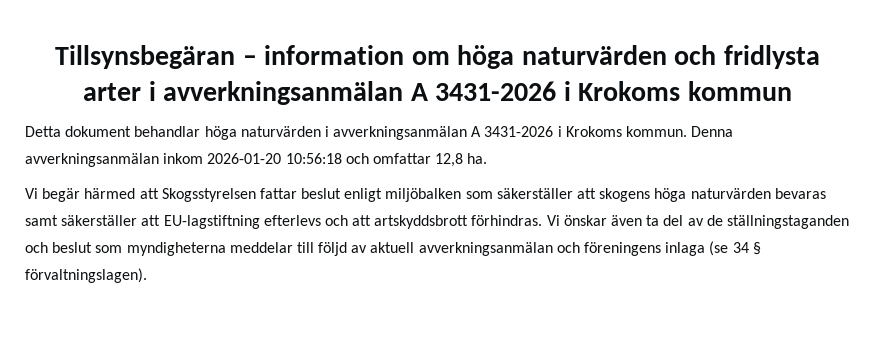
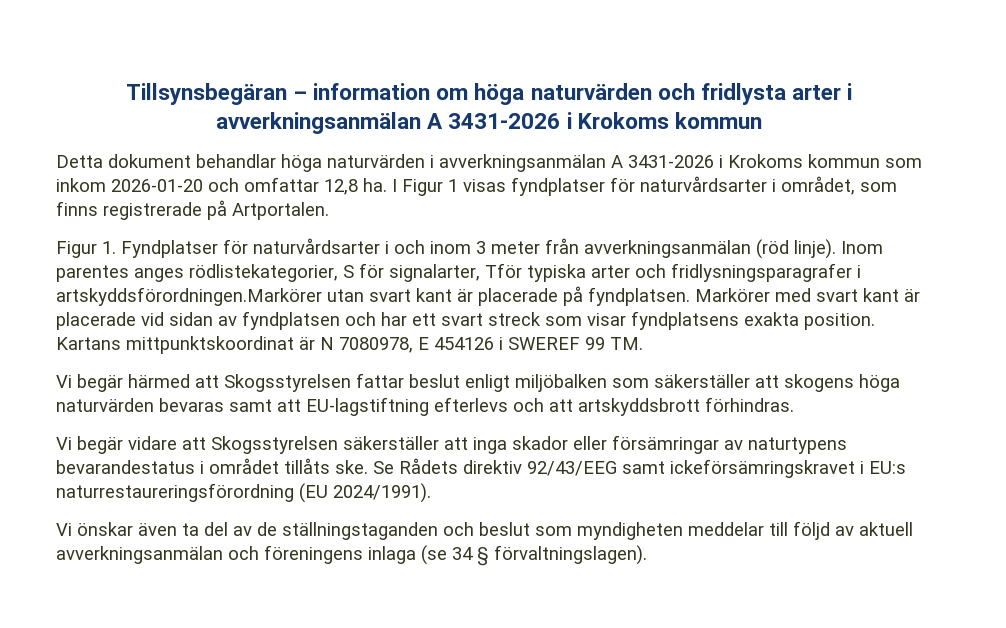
- Detta dokument behandlar höga naturvärden i avverkningsanmälan A 3431-2026 i Krokoms kommun. Denna avverkningsanmälan inkom 2026-01-20 10:56:18 och omfattar 12,8 ha.
+ Detta dokument behandlar höga naturvärden i avverkningsanmälan A 3431-2026 i Krokoms kommun som inkom 2026-01-20 och omfattar 12,8 ha. I Figur 1 visas fyndplatser för naturvårdsarter i området, som finns registrerade på Artportalen.
+ Figur 1. Fyndplatser för naturvårdsarter i och inom 3 meter från avverkningsanmälan (röd linje). Inom parentes anges rödlistekategorier, S för signalarter, Tför typiska arter och fridlysningsparagrafer i artskyddsförordningen.Markörer utan svart kant är placerade på fyndplatsen. Markörer med svart kant är placerade vid sidan av fyndplatsen och har ett svart streck som visar fyndplatsens exakta position. Kartans mittpunktskoordinat är N 7080978, E 454126 i SWEREF 99 TM.
- Vi begär härmed att Skogsstyrelsen fattar beslut enligt miljöbalken som säkerställer att skogens höga naturvärden bevaras samt säkerställer att EU-lagstiftning efterlevs och att artskyddsbrott förhindras. Vi önskar även ta del av de ställningstaganden och beslut som myndigheterna meddelar till följd av aktuell avverkningsanmälan och föreningens inlaga (se 34 § förvaltningslagen).
+ Vi begär härmed att Skogsstyrelsen fattar beslut enligt miljöbalken som säkerställer att skogens höga naturvärden bevaras samt att EU-lagstiftning efterlevs och att artskyddsbrott förhindras.
+ Vi begär vidare att Skogsstyrelsen säkerställer att inga skador eller försämringar av naturtypens bevarandestatus i området tillåts ske. Se Rådets direktiv 92/43/EEG samt ickeförsämringskravet i EU:s naturrestaureringsförordning (EU 2024/1991).
+ Vi önskar även ta del av de ställningstaganden och beslut som myndigheten meddelar till följd av aktuell avverkningsanmälan och föreningens inlaga (se 34 § förvaltningslagen).

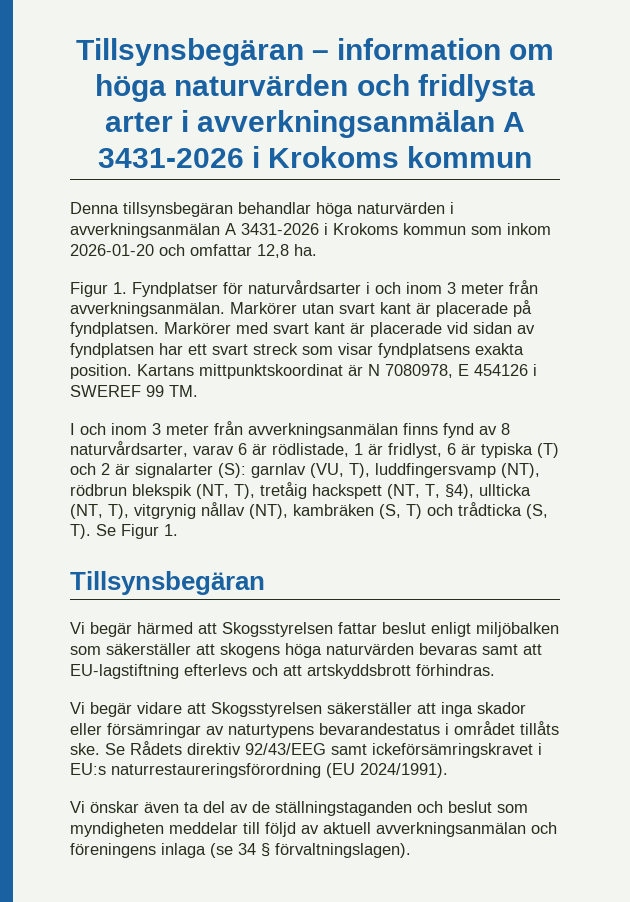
- Detta dokument behandlar höga naturvärden i avverkningsanmälan A 3431-2026 i Krokoms kommun som inkom 2026-01-20 och omfattar 12,8 ha. I Figur 1 visas fyndplatser för naturvårdsarter i området, som finns registrerade på Artportalen.
+ Denna tillsynsbegäran behandlar höga naturvärden i avverkningsanmälan A 3431-2026 i Krokoms kommun som inkom 2026-01-20 och omfattar 12,8 ha.
- Figur 1. Fyndplatser för naturvårdsarter i och inom 3 meter från avverkningsanmälan (röd linje). Inom parentes anges rödlistekategorier, S för signalarter, Tför typiska arter och fridlysningsparagrafer i artskyddsförordningen.Markörer utan svart kant är placerade på fyndplatsen.
+ Figur 1. Fyndplatser för naturvårdsarter i och inom 3 meter från avverkningsanmälan. Markörer utan svart kant är placerade på fyndplatsen.
- Markörer med svart kant är placerade vid sidan av fyndplatsen och har ett svart streck som visar fyndplatsens exakta position.
+ Markörer med svart kant är placerade vid sidan av fyndplatsen har ett svart streck som visar fyndplatsens exakta position.
+ I och inom 3 meter från avverkningsanmälan finns fynd av 8 naturvårdsarter, varav 6 är rödlistade, 1 är fridlyst, 6 är typiska (T) och 2 är signalarter (S): garnlav (VU, T), luddfingersvamp (NT), rödbrun blekspik (NT, T), tretåig hackspett (NT, T, §4), ullticka (NT, T), vitgrynig nållav (NT), kambräken (S, T) och trådticka (S, T). Se Figur 1.
+ Tillsynsbegäran

